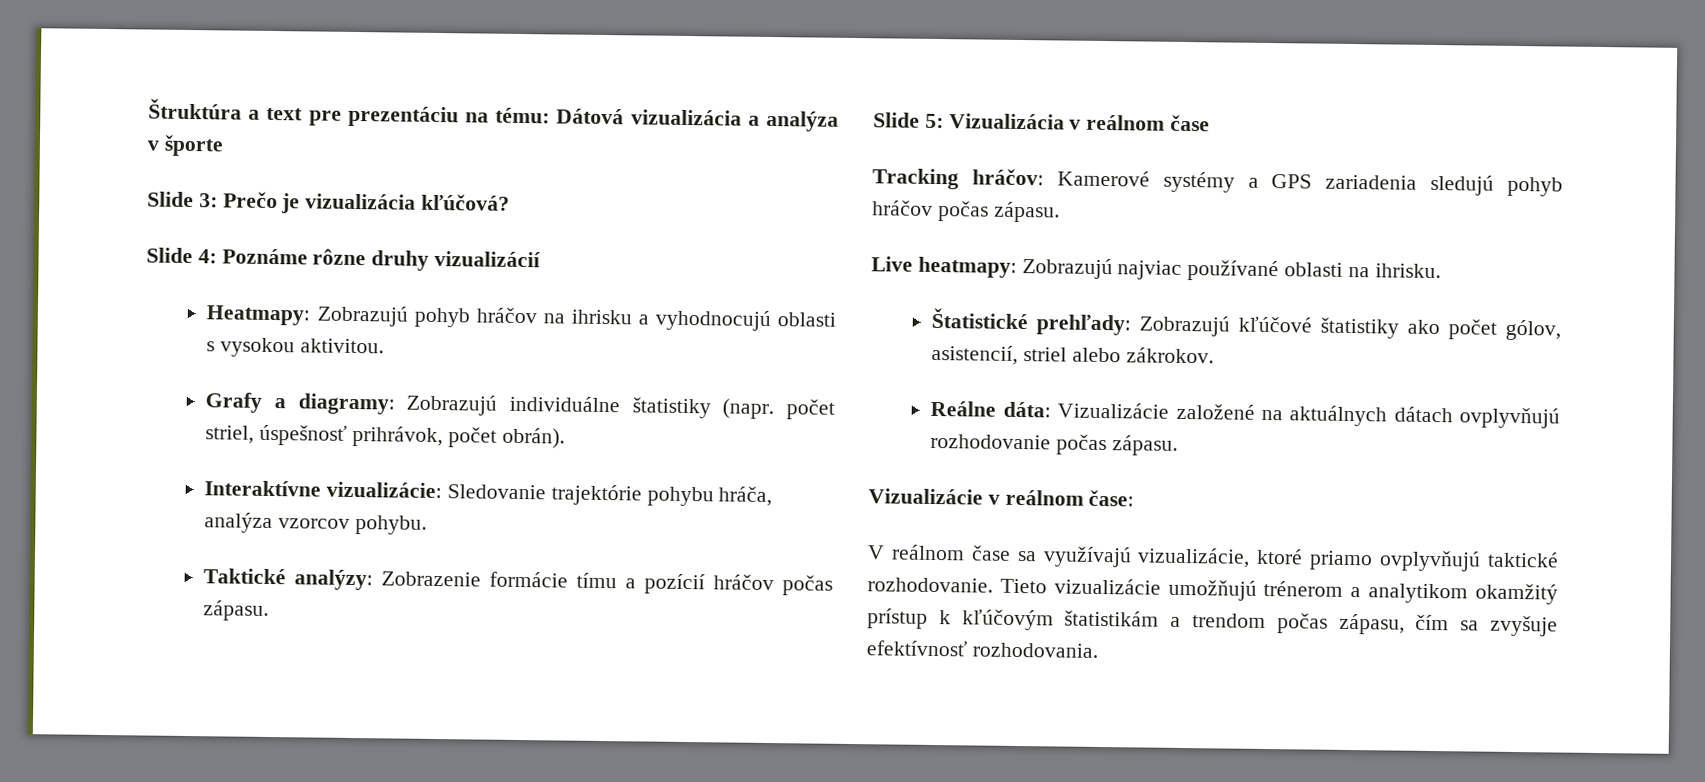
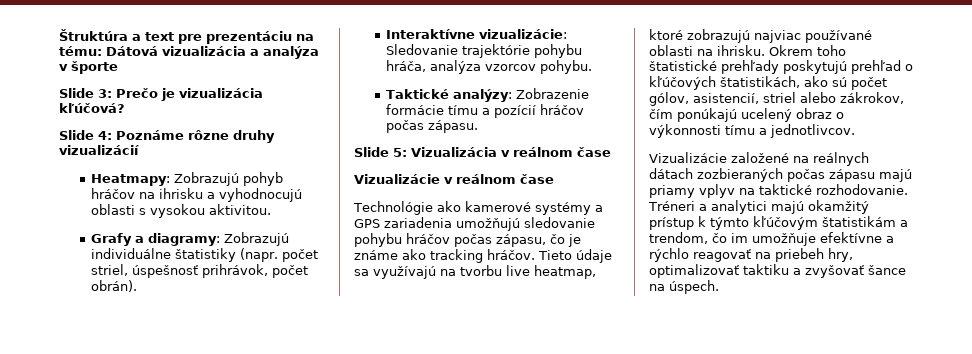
- Tracking hráčov: Kamerové systémy a GPS zariadenia sledujú pohyb hráčov počas zápasu.
- Live heatmapy: Zobrazujú najviac používané oblasti na ihrisku.
- Štatistické prehľady: Zobrazujú kľúčové štatistiky ako počet gólov, asistencií, striel alebo zákrokov.
- Reálne dáta: Vizualizácie založené na aktuálnych dátach ovplyvňujú rozhodovanie počas zápasu.
- Vizualizácie v reálnom čase:
- V reálnom čase sa využívajú vizualizácie, ktoré priamo ovplyvňujú taktické rozhodovanie. Tieto vizualizácie umožňujú trénerom a analytikom okamžitý prístup k kľúčovým štatistikám a trendom počas zápasu, čím sa zvyšuje efektívnosť rozhodovania.
+ Vizualizácie v reálnom čase
+ Technológie ako kamerové systémy a GPS zariadenia umožňujú sledovanie pohybu hráčov počas zápasu, čo je známe ako tracking hráčov. Tieto údaje sa využívajú na tvorbu live heatmap, ktoré zobrazujú najviac používané oblasti na ihrisku. Okrem toho štatistické prehľady poskytujú prehľad o kľúčových štatistikách, ako sú počet gólov, asistencií, striel alebo zákrokov, čím ponúkajú ucelený obraz o výkonnosti tímu a jednotlivcov.
+ Vizualizácie založené na reálnych dátach zozbieraných počas zápasu majú priamy vplyv na taktické rozhodovanie. Tréneri a analytici majú okamžitý prístup k týmto kľúčovým štatistikám a trendom, čo im umožňuje efektívne a rýchlo reagovať na priebeh hry, optimalizovať taktiku a zvyšovať šance na úspech.

